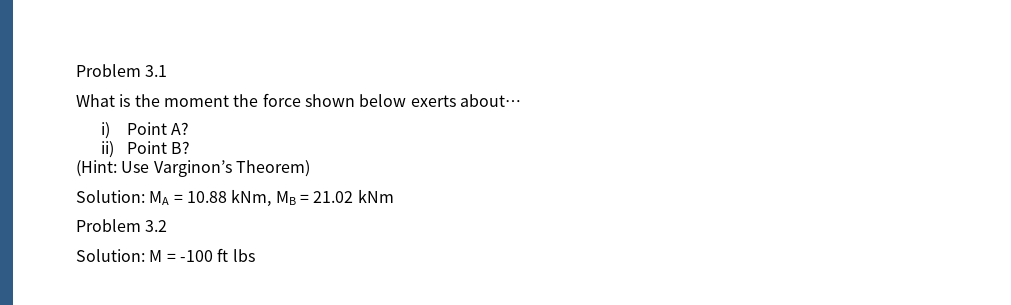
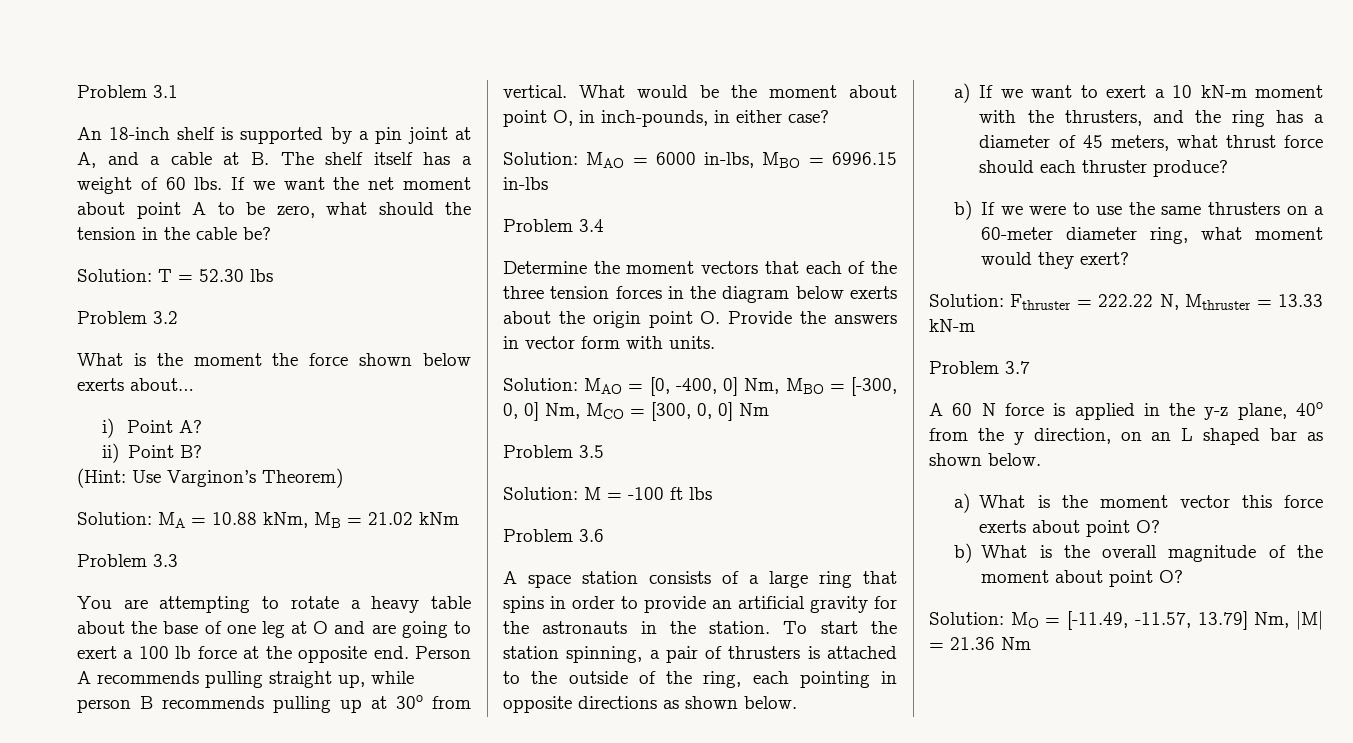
+ An 18-inch shelf is supported by a pin joint at A, and a cable at B. The shelf itself has a weight of 60 lbs. If we want the net moment about point A to be zero, what should the tension in the cable be?
+ Solution: T = 52.30 lbs
+ Problem 3.2
- Problem 3.2
+ Problem 3.3
+ You are attempting to rotate a heavy table about the base of one leg at O and are going to exert a 100 lb force at the opposite end. Person A recommends pulling straight up, while person B recommends pulling up at 30o from vertical. What would be the moment about point O, in inch-pounds, in either case?
+ Solution: MAO = 6000 in-lbs, MBO = 6996.15 in-lbs
+ Problem 3.4
+ Determine the moment vectors that each of the three tension forces in the diagram below exerts about the origin point O. Provide the answers in vector form with units.
+ Solution: MAO = [0, -400, 0] Nm, MBO = [-300, 0, 0] Nm, MCO = [300, 0, 0] Nm
+ Problem 3.5
+ Problem 3.6
+ A space station consists of a large ring that spins in order to provide an artificial gravity for the astronauts in the station. To start the station spinning, a pair of thrusters is attached to the outside of the ring, each pointing in opposite directions as shown below.
+ a) If we want to exert a 10 kN-m moment with the thrusters, and the ring has a diameter of 45 meters, what thrust force should each thruster produce?
+ b) If we were to use the same thrusters on a 60-meter diameter ring, what moment would they exert?
+ Solution: Fthruster = 222.22 N, Mthruster = 13.33 kN-m
+ Problem 3.7
+ A 60 N force is applied in the y-z plane, 40o from the y direction, on an L shaped bar as shown below.
+ a) What is the moment vector this force exerts about point O?
+ b) What is the overall magnitude of the moment about point O?
+ Solution: MO = [-11.49, -11.57, 13.79] Nm, |M| = 21.36 Nm

